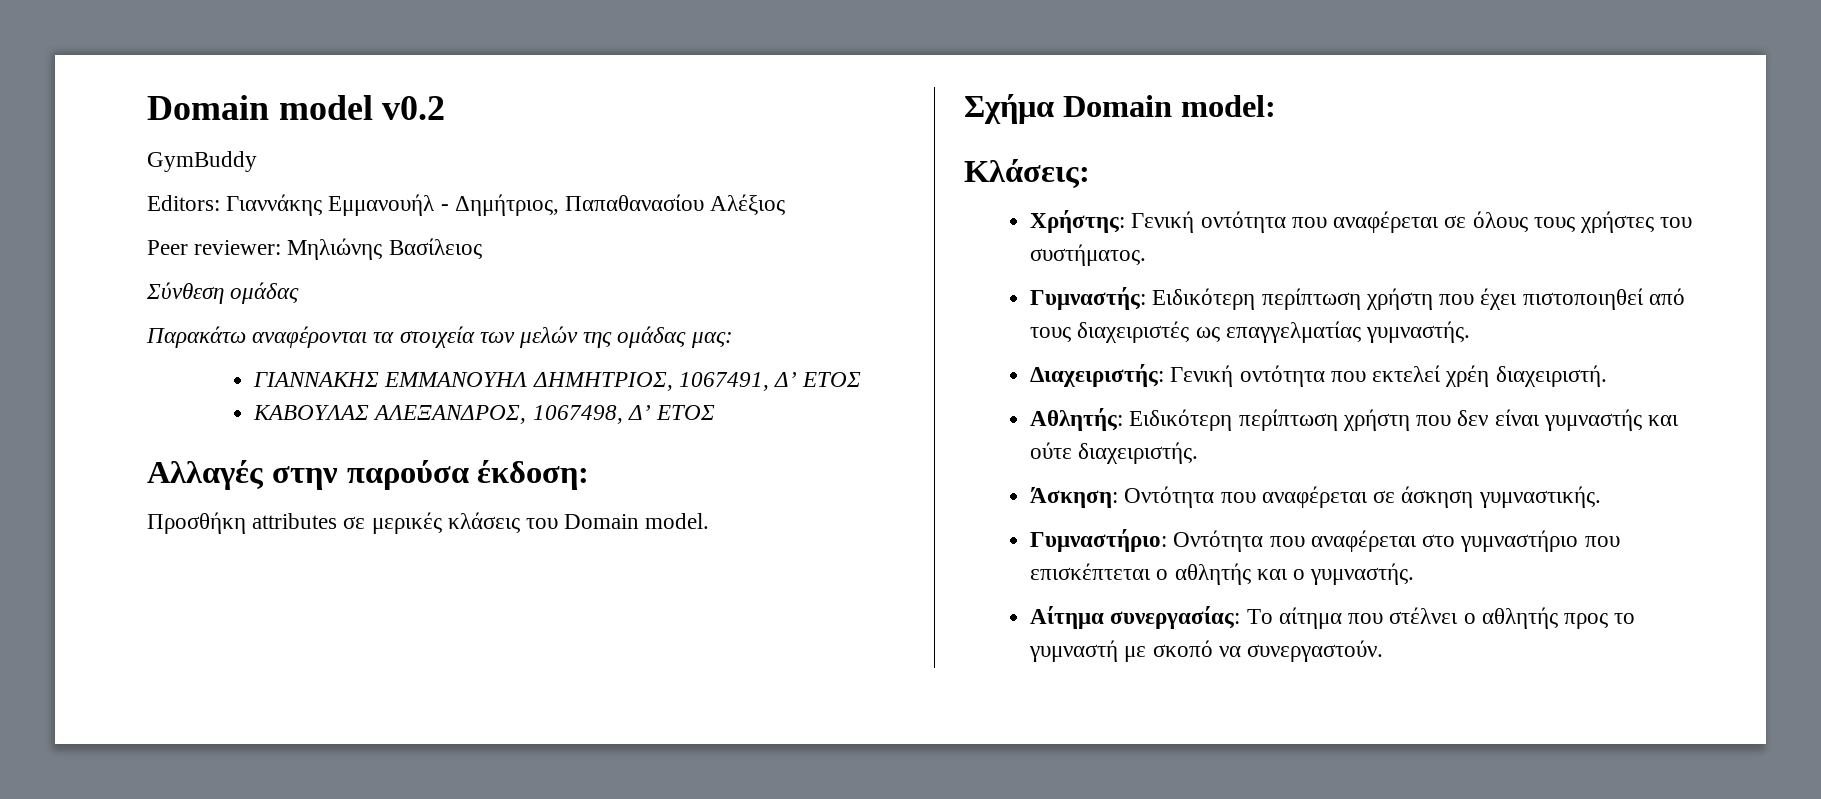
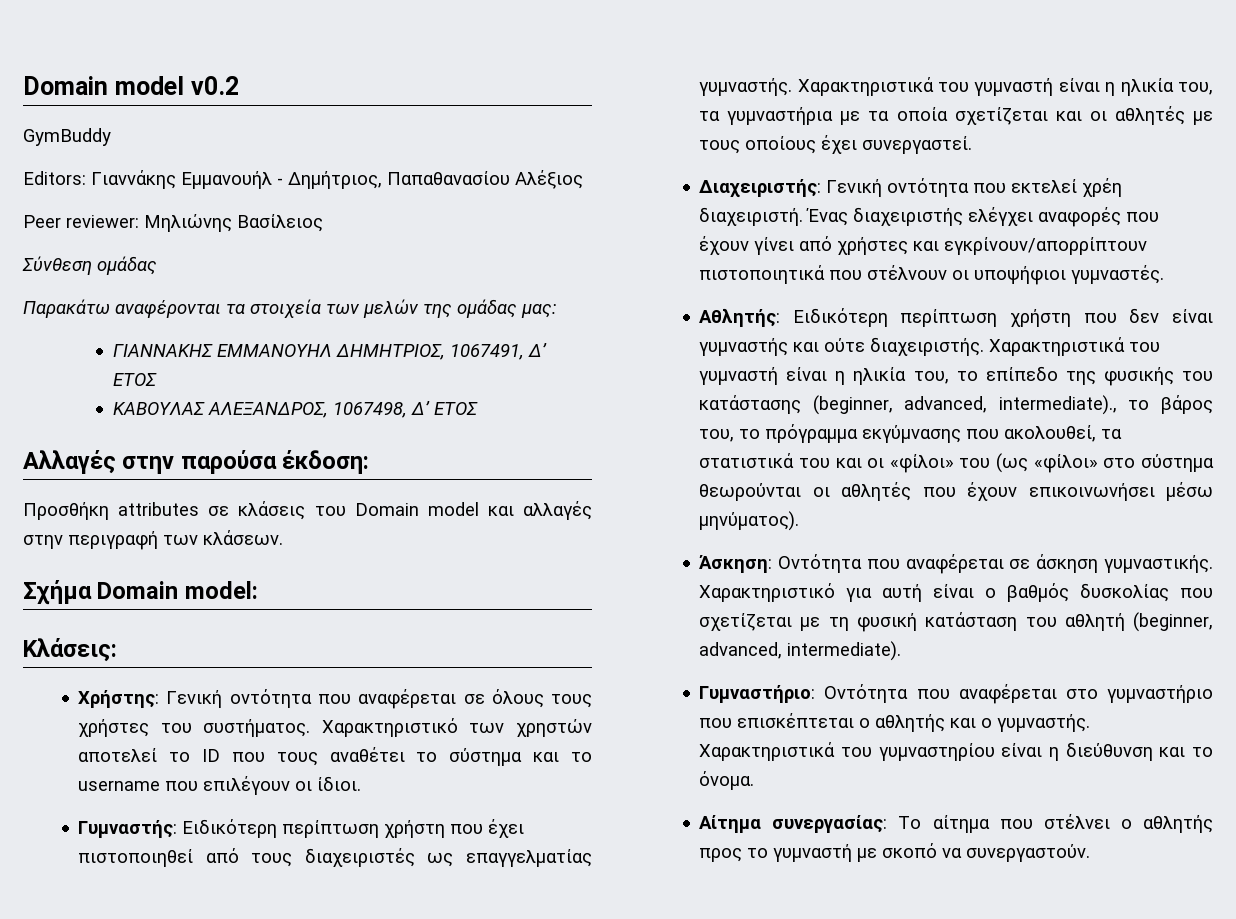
- Προσθήκη attributes σε μερικές κλάσεις του Domain model.
+ Προσθήκη attributes σε κλάσεις του Domain model και αλλαγές στην περιγραφή των κλάσεων.
+ Χαρακτηριστικό των χρηστών αποτελεί το ID που τους αναθέτει το σύστημα και το username που επιλέγουν οι ίδιοι.
+ Χαρακτηριστικά του γυμναστή είναι η ηλικία του, τα γυμναστήρια με τα οποία σχετίζεται και οι αθλητές με τους οποίους έχει συνεργαστεί.
+ Ένας διαχειριστής ελέγχει αναφορές που έχουν γίνει από χρήστες και εγκρίνουν/απορρίπτουν πιστοποιητικά που στέλνουν οι υποψήφιοι γυμναστές.
+ Χαρακτηριστικά του γυμναστή είναι η ηλικία του, το επίπεδο της φυσικής του κατάστασης (beginner, advanced, intermediate)., το βάρος του, το πρόγραμμα εκγύμνασης που ακολουθεί, τα στατιστικά του και οι «φίλοι» του (ως «φίλοι» στο σύστημα θεωρούνται οι αθλητές που έχουν επικοινωνήσει μέσω μηνύματος).
+ Χαρακτηριστικό για αυτή είναι ο βαθμός δυσκολίας που σχετίζεται με τη φυσική κατάσταση του αθλητή (beginner, advanced, intermediate).
+ Χαρακτηριστικά του γυμναστηρίου είναι η διεύθυνση και το όνομα.

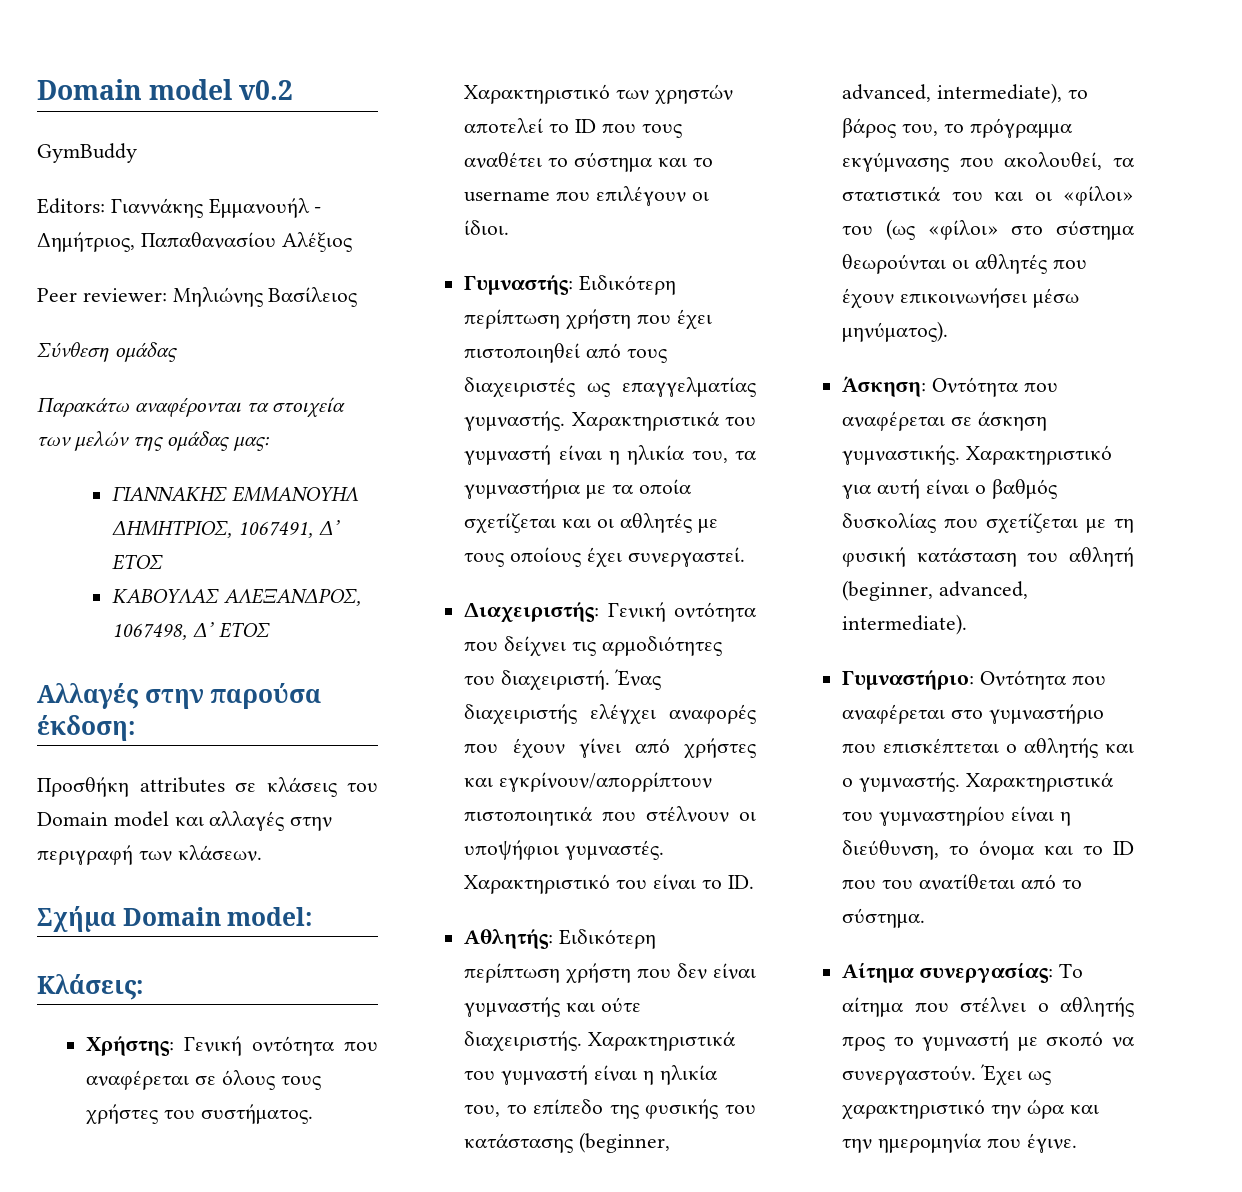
- Διαχειριστής: Γενική οντότητα που εκτελεί χρέη διαχειριστή.
+ Διαχειριστής: Γενική οντότητα που δείχνει τις αρμοδιότητες του διαχειριστή.
+ Χαρακτηριστικό του είναι το ID.
- Χαρακτηριστικά του γυμναστή είναι η ηλικία του, το επίπεδο της φυσικής του κατάστασης (beginner, advanced, intermediate)., το βάρος του, το πρόγραμμα εκγύμνασης που ακολουθεί, τα στατιστικά του και οι «φίλοι» του (ως «φίλοι» στο σύστημα θεωρούνται οι αθλητές που έχουν επικοινωνήσει μέσω μηνύματος).
+ Χαρακτηριστικά του γυμναστή είναι η ηλικία του, το επίπεδο της φυσικής του κατάστασης (beginner, advanced, intermediate), το βάρος του, το πρόγραμμα εκγύμνασης που ακολουθεί, τα στατιστικά του και οι «φίλοι» του (ως «φίλοι» στο σύστημα θεωρούνται οι αθλητές που έχουν επικοινωνήσει μέσω μηνύματος).
- Χαρακτηριστικά του γυμναστηρίου είναι η διεύθυνση και το όνομα.
+ Χαρακτηριστικά του γυμναστηρίου είναι η διεύθυνση, το όνομα και το ID που του ανατίθεται από το σύστημα.
+ Έχει ως χαρακτηριστικό την ώρα και την ημερομηνία που έγινε.

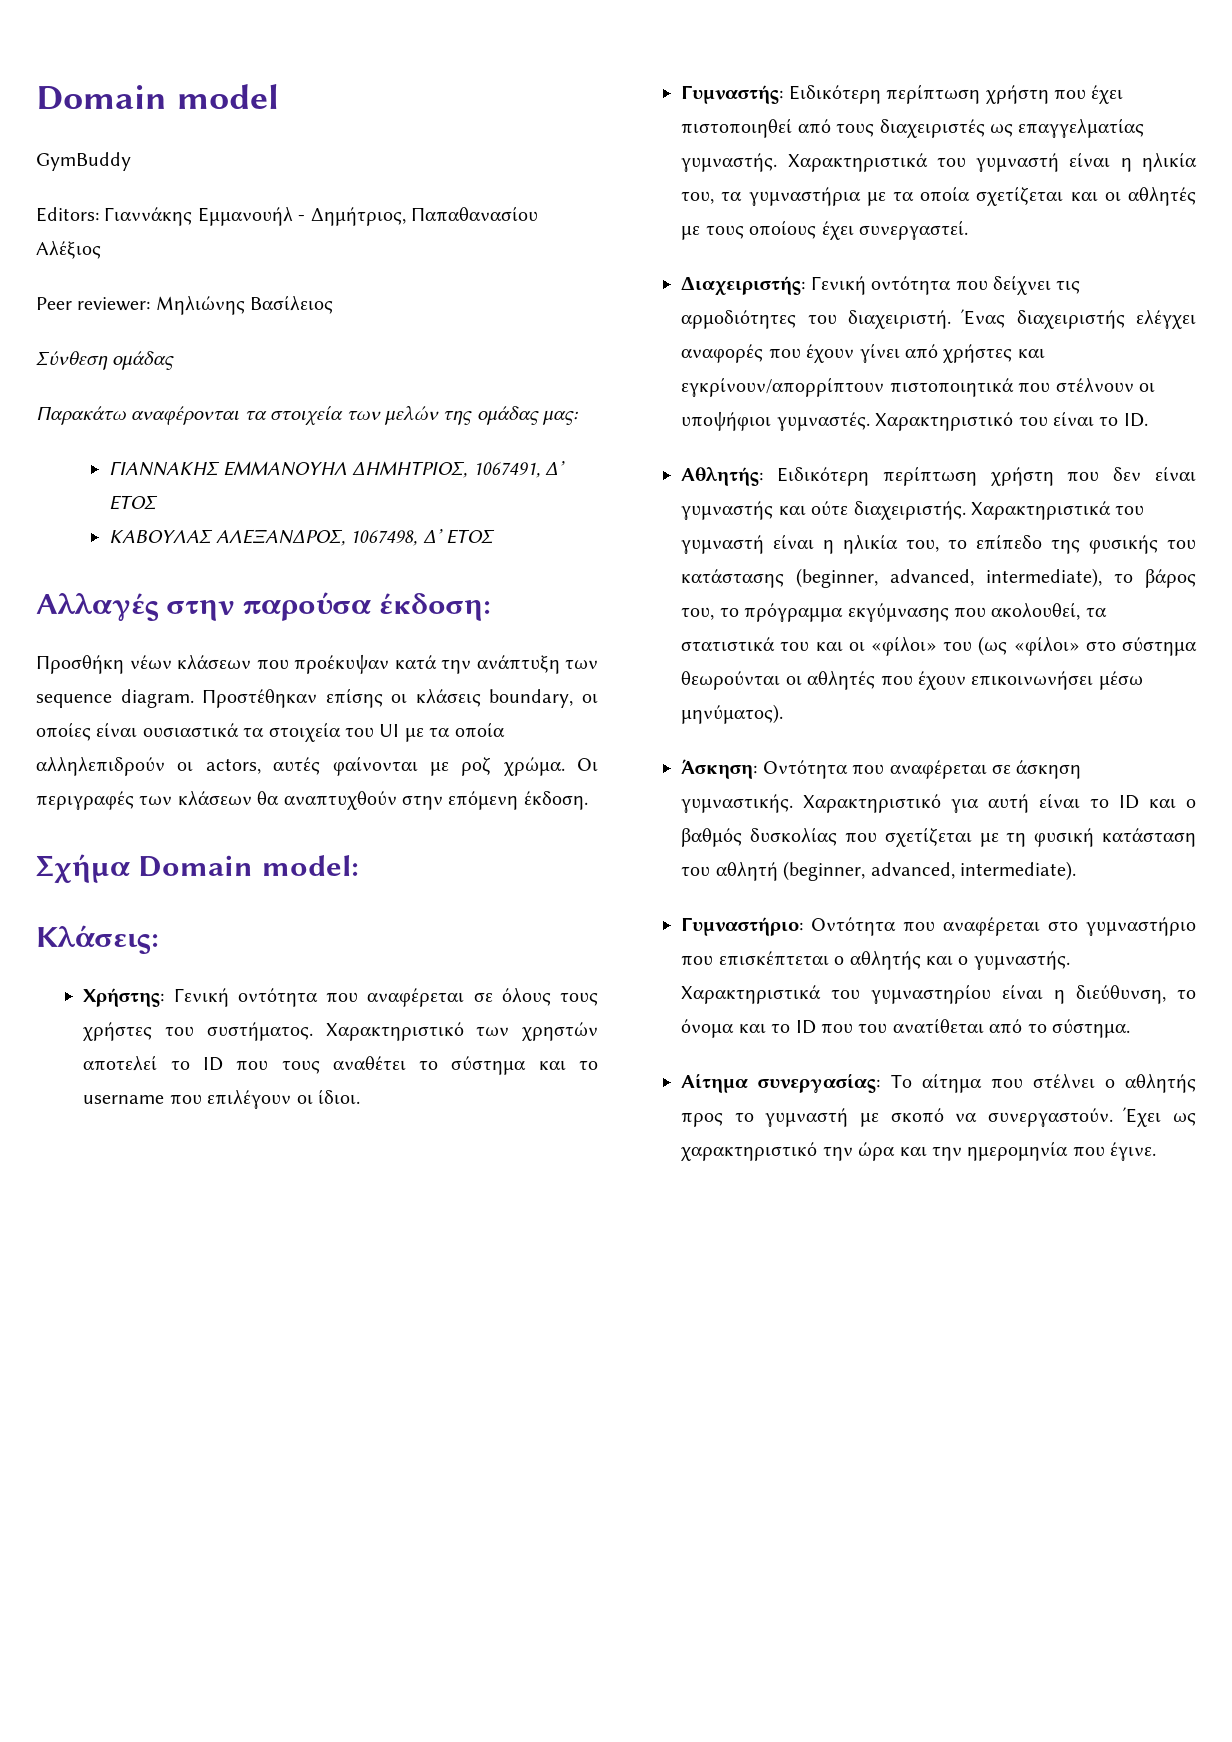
- Domain model v0.2
+ Domain model
- Προσθήκη attributes σε κλάσεις του Domain model και αλλαγές στην περιγραφή των κλάσεων.
+ Προσθήκη νέων κλάσεων που προέκυψαν κατά την ανάπτυξη των sequence diagram. Προστέθηκαν επίσης οι κλάσεις boundary, οι οποίες είναι ουσιαστικά τα στοιχεία του UI με τα οποία αλληλεπιδρούν οι actors, αυτές φαίνονται με ροζ χρώμα. Οι περιγραφές των κλάσεων θα αναπτυχθούν στην επόμενη έκδοση.
- Χαρακτηριστικό για αυτή είναι ο βαθμός δυσκολίας που σχετίζεται με τη φυσική κατάσταση του αθλητή (beginner, advanced, intermediate).
+ Χαρακτηριστικό για αυτή είναι το ID και ο βαθμός δυσκολίας που σχετίζεται με τη φυσική κατάσταση του αθλητή (beginner, advanced, intermediate).

